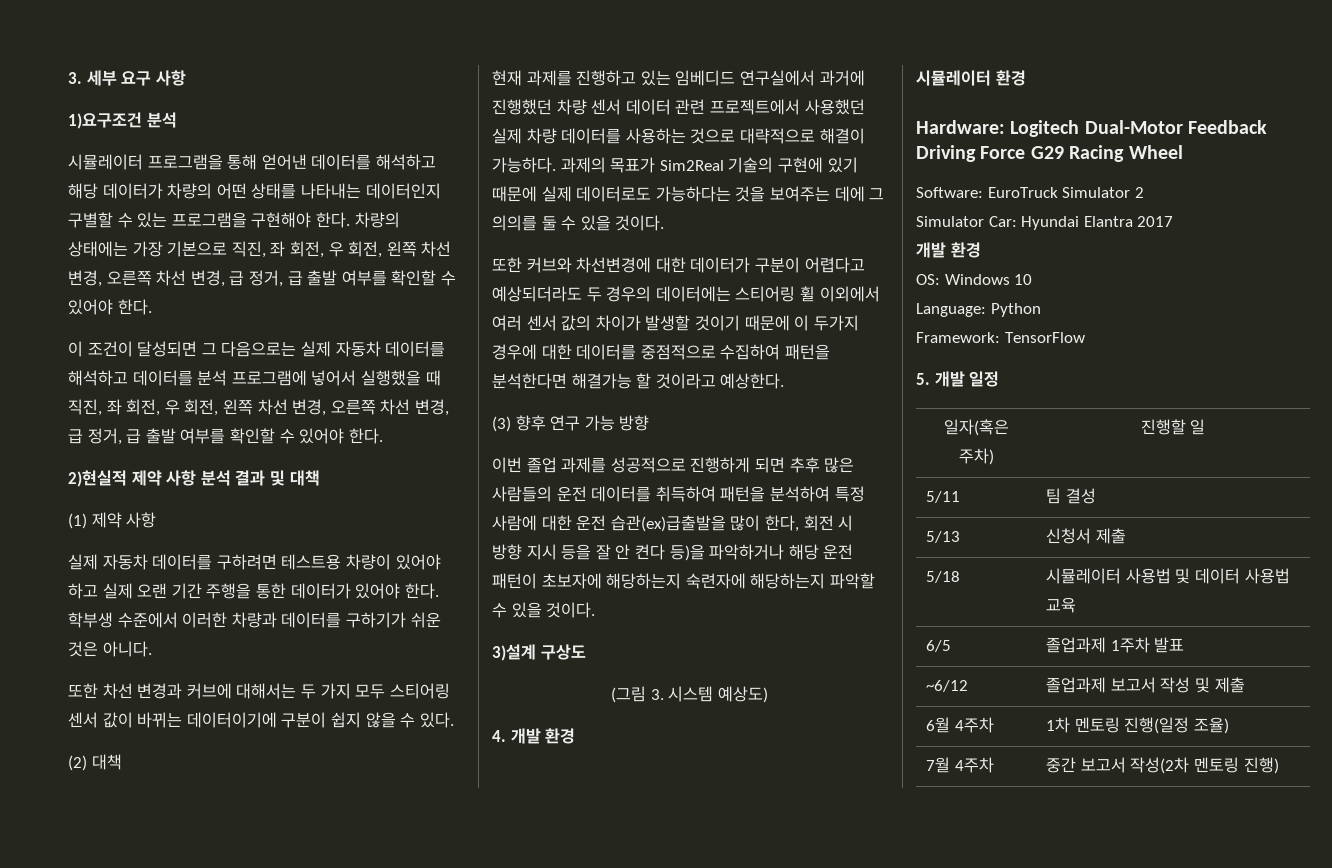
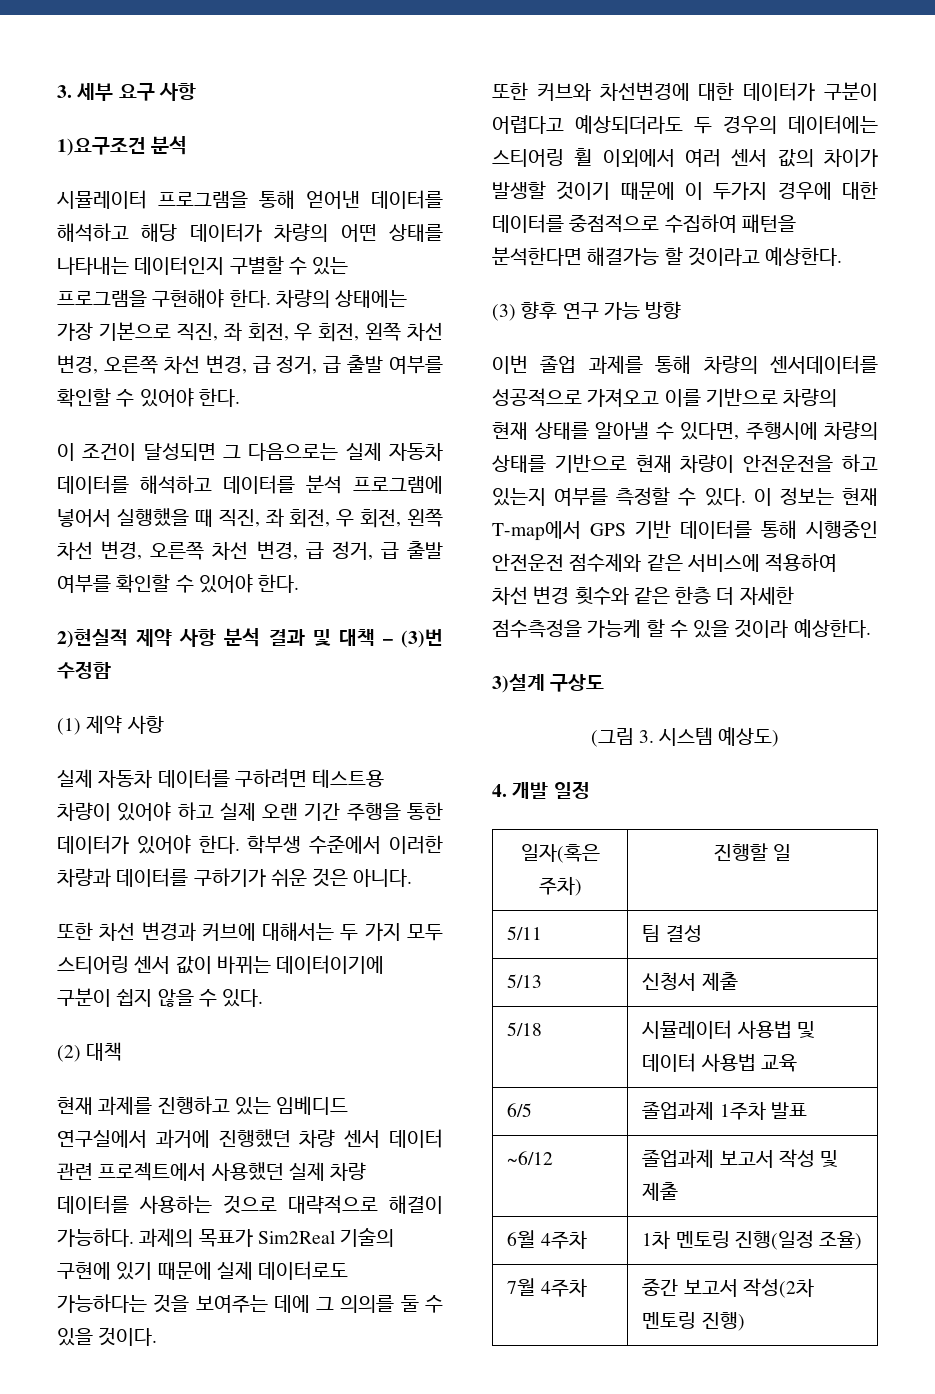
- 2)현실적 제약 사항 분석 결과 및 대책
+ 2)현실적 제약 사항 분석 결과 및 대책 – (3)번 수정함
- 이번 졸업 과제를 성공적으로 진행하게 되면 추후 많은 사람들의 운전 데이터를 취득하여 패턴을 분석하여 특정 사람에 대한 운전 습관(ex)급출발을 많이 한다, 회전 시 방향 지시 등을 잘 안 켠다 등)을 파악하거나 해당 운전 패턴이 초보자에 해당하는지 숙련자에 해당하는지 파악할 수 있을 것이다.
+ 이번 졸업 과제를 통해 차량의 센서데이터를 성공적으로 가져오고 이를 기반으로 차량의 현재 상태를 알아낼 수 있다면, 주행시에 차량의 상태를 기반으로 현재 차량이 안전운전을 하고 있는지 여부를 측정할 수 있다. 이 정보는 현재 T-map에서 GPS 기반 데이터를 통해 시행중인 안전운전 점수제와 같은 서비스에 적용하여 차선 변경 횟수와 같은 한층 더 자세한 점수측정을 가능케 할 수 있을 것이라 예상한다.
- 4. 개발 환경
- 시뮬레이터 환경
- Hardware: Logitech Dual-Motor Feedback Driving Force G29 Racing Wheel
- Software: EuroTruck Simulator 2
- Simulator Car: Hyundai Elantra 2017
- 개발 환경
- OS: Windows 10
- Language: Python
- Framework: TensorFlow
- 5. 개발 일정
+ 4. 개발 일정

